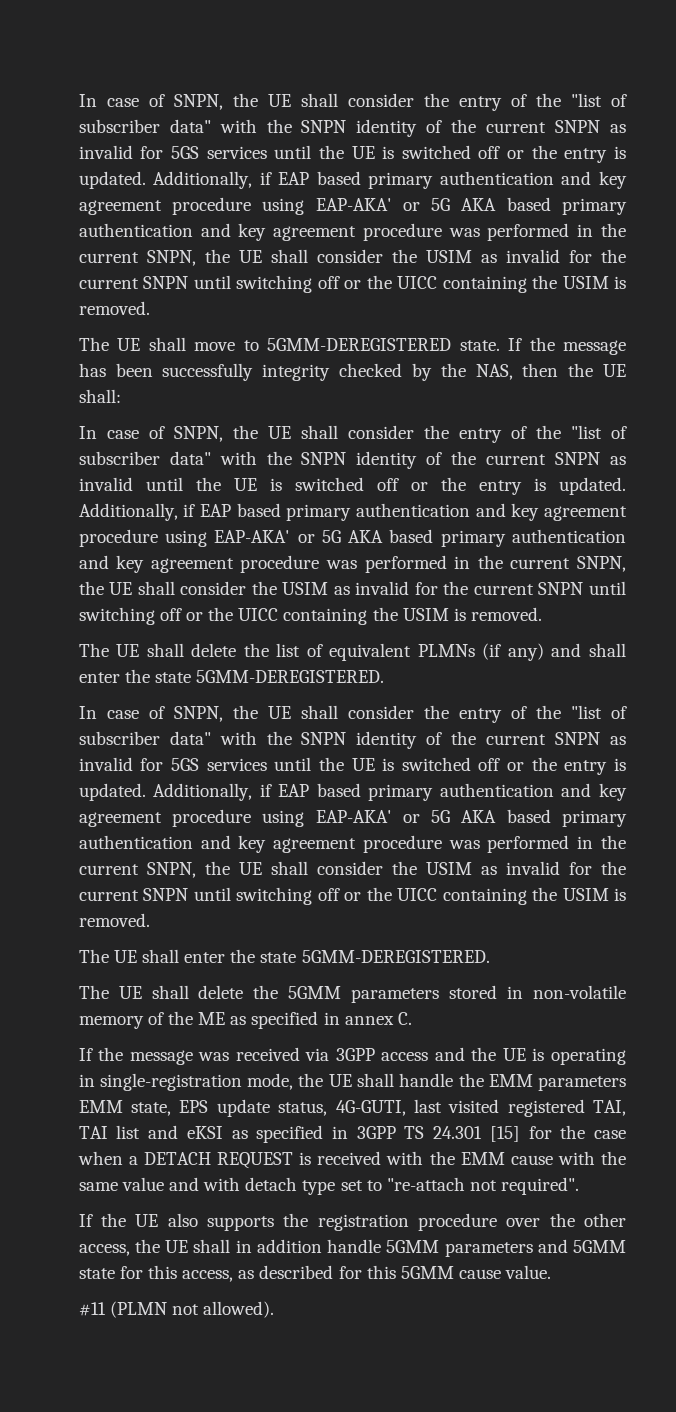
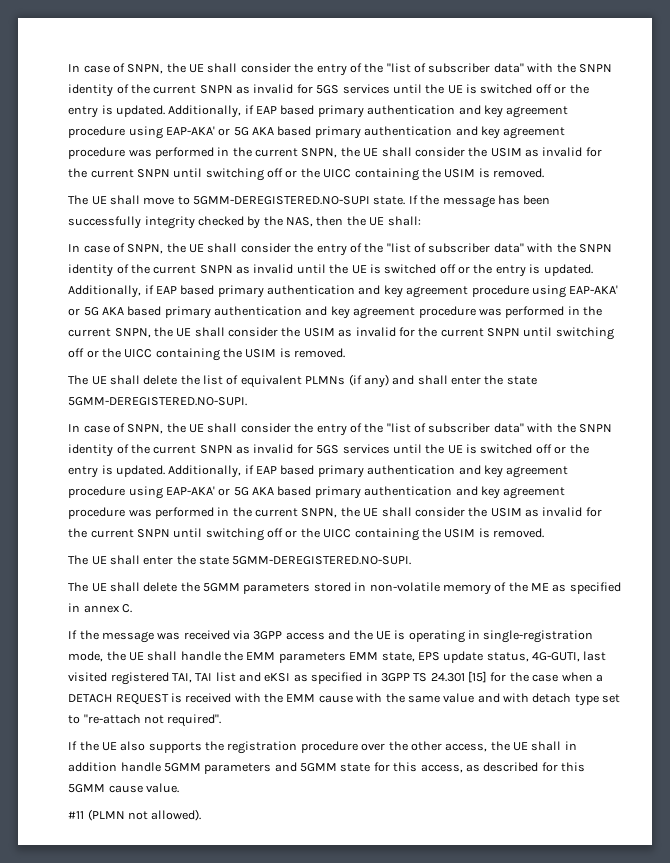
- The UE shall move to 5GMM-DEREGISTERED state.
+ The UE shall move to 5GMM-DEREGISTERED.NO-SUPI state.
- The UE shall delete the list of equivalent PLMNs (if any) and shall enter the state 5GMM-DEREGISTERED.
+ The UE shall delete the list of equivalent PLMNs (if any) and shall enter the state 5GMM-DEREGISTERED.NO-SUPI.
- The UE shall enter the state 5GMM-DEREGISTERED.
+ The UE shall enter the state 5GMM-DEREGISTERED.NO-SUPI.

